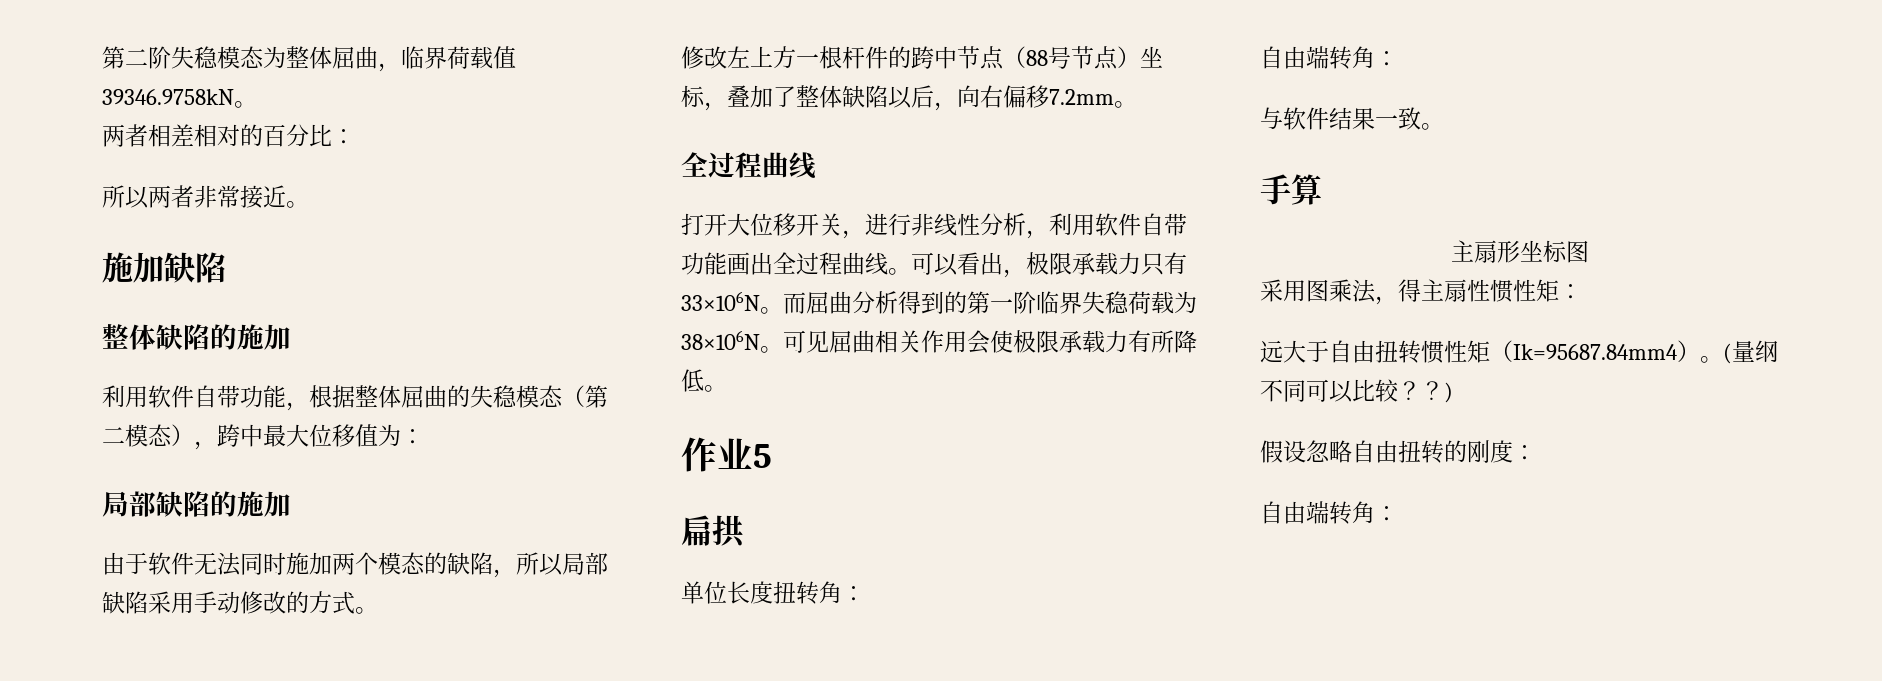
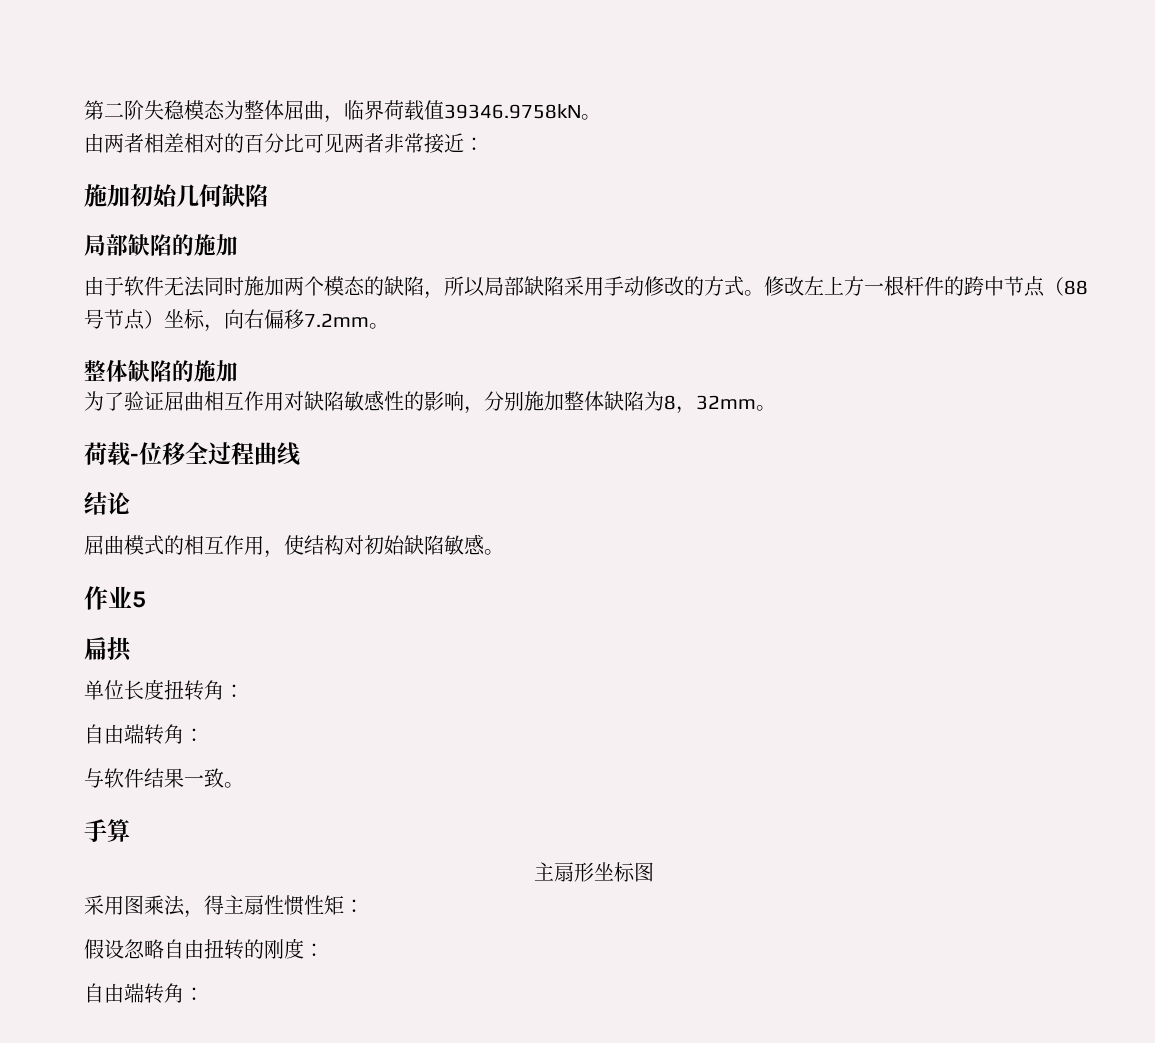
- 两者相差相对的百分比：
- 所以两者非常接近。
- 施加缺陷
- 整体缺陷的施加
- 利用软件自带功能，根据整体屈曲的失稳模态（第二模态），跨中最大位移值为：
+ 由两者相差相对的百分比可见两者非常接近：
+ 施加初始几何缺陷
- 由于软件无法同时施加两个模态的缺陷，所以局部缺陷采用手动修改的方式。
- 修改左上方一根杆件的跨中节点（88号节点）坐标，叠加了整体缺陷以后，向右偏移7.2mm。
- 全过程曲线
- 打开大位移开关，进行非线性分析，利用软件自带功能画出全过程曲线。可以看出，极限承载力只有33×106N。而屈曲分析得到的第一阶临界失稳荷载为38×106N。可见屈曲相关作用会使极限承载力有所降低。
+ 由于软件无法同时施加两个模态的缺陷，所以局部缺陷采用手动修改的方式。修改左上方一根杆件的跨中节点（88号节点）坐标，向右偏移7.2mm。
+ 整体缺陷的施加
+ 为了验证屈曲相互作用对缺陷敏感性的影响，分别施加整体缺陷为8，32mm。
+ 荷载-位移全过程曲线
+ 结论
+ 屈曲模式的相互作用，使结构对初始缺陷敏感。
- 远大于自由扭转惯性矩（Ik=95687.84mm4）。(量纲不同可以比较？？)

